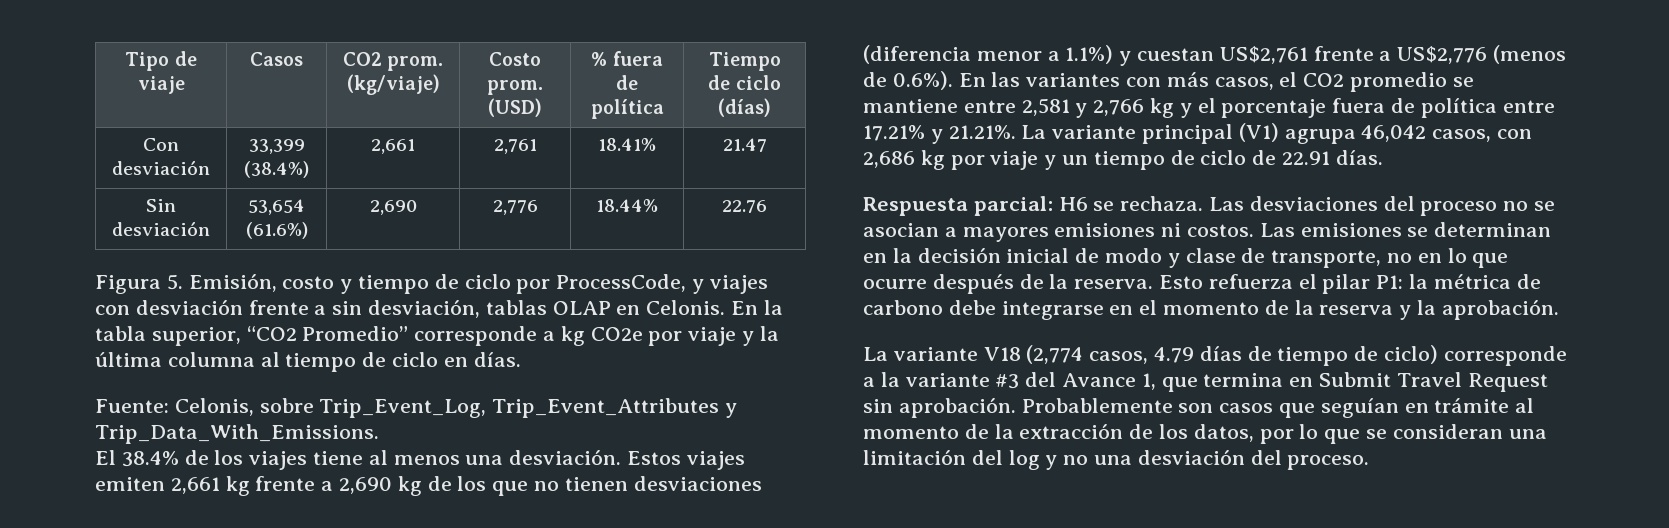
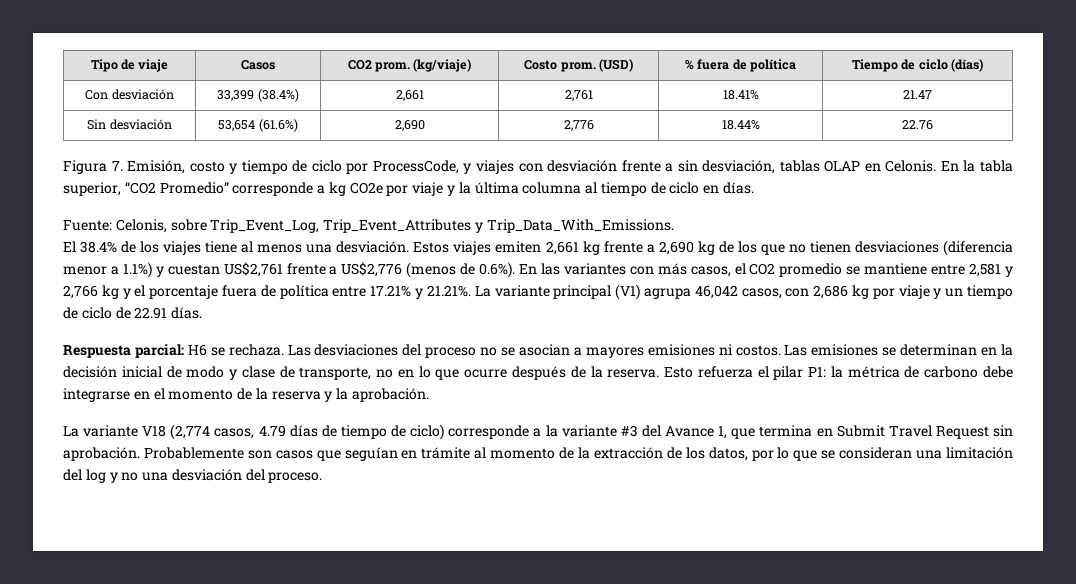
- Figura 5. Emisión, costo y tiempo de ciclo por ProcessCode, y viajes con desviación frente a sin desviación, tablas OLAP en Celonis.
+ Figura 7. Emisión, costo y tiempo de ciclo por ProcessCode, y viajes con desviación frente a sin desviación, tablas OLAP en Celonis.

